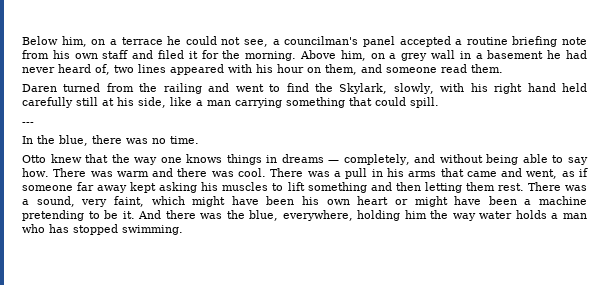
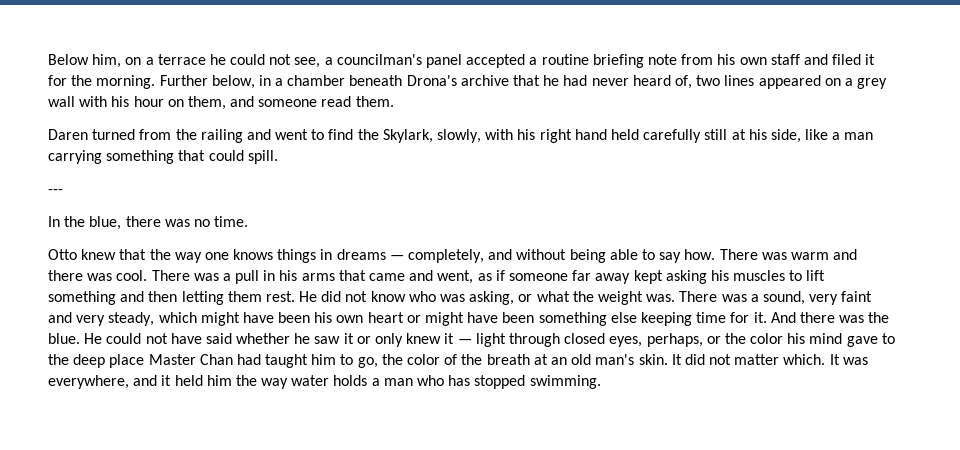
- Above him, on a grey wall in a basement he had never heard of, two lines appeared with his hour on them, and someone read them.
+ Further below, in a chamber beneath Drona's archive that he had never heard of, two lines appeared on a grey wall with his hour on them, and someone read them.
+ He did not know who was asking, or what the weight was.
- There was a sound, very faint, which might have been his own heart or might have been a machine pretending to be it.
+ There was a sound, very faint and very steady, which might have been his own heart or might have been something else keeping time for it.
- And there was the blue, everywhere, holding him the way water holds a man who has stopped swimming.
+ And there was the blue. He could not have said whether he saw it or only knew it — light through closed eyes, perhaps, or the color his mind gave to the deep place Master Chan had taught him to go, the color of the breath at an old man's skin. It did not matter which. It was everywhere, and it held him the way water holds a man who has stopped swimming.

